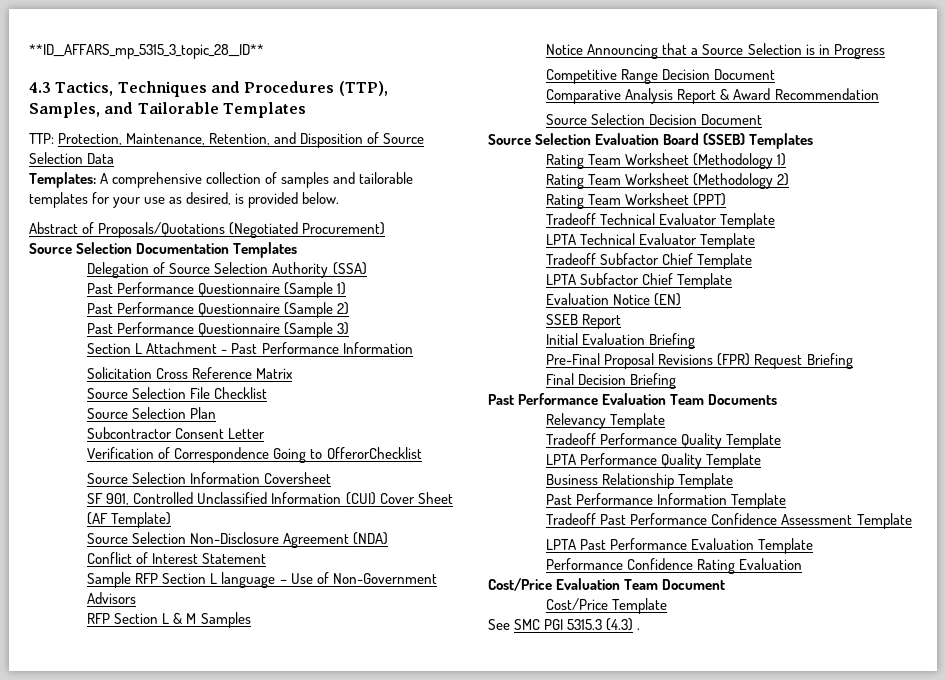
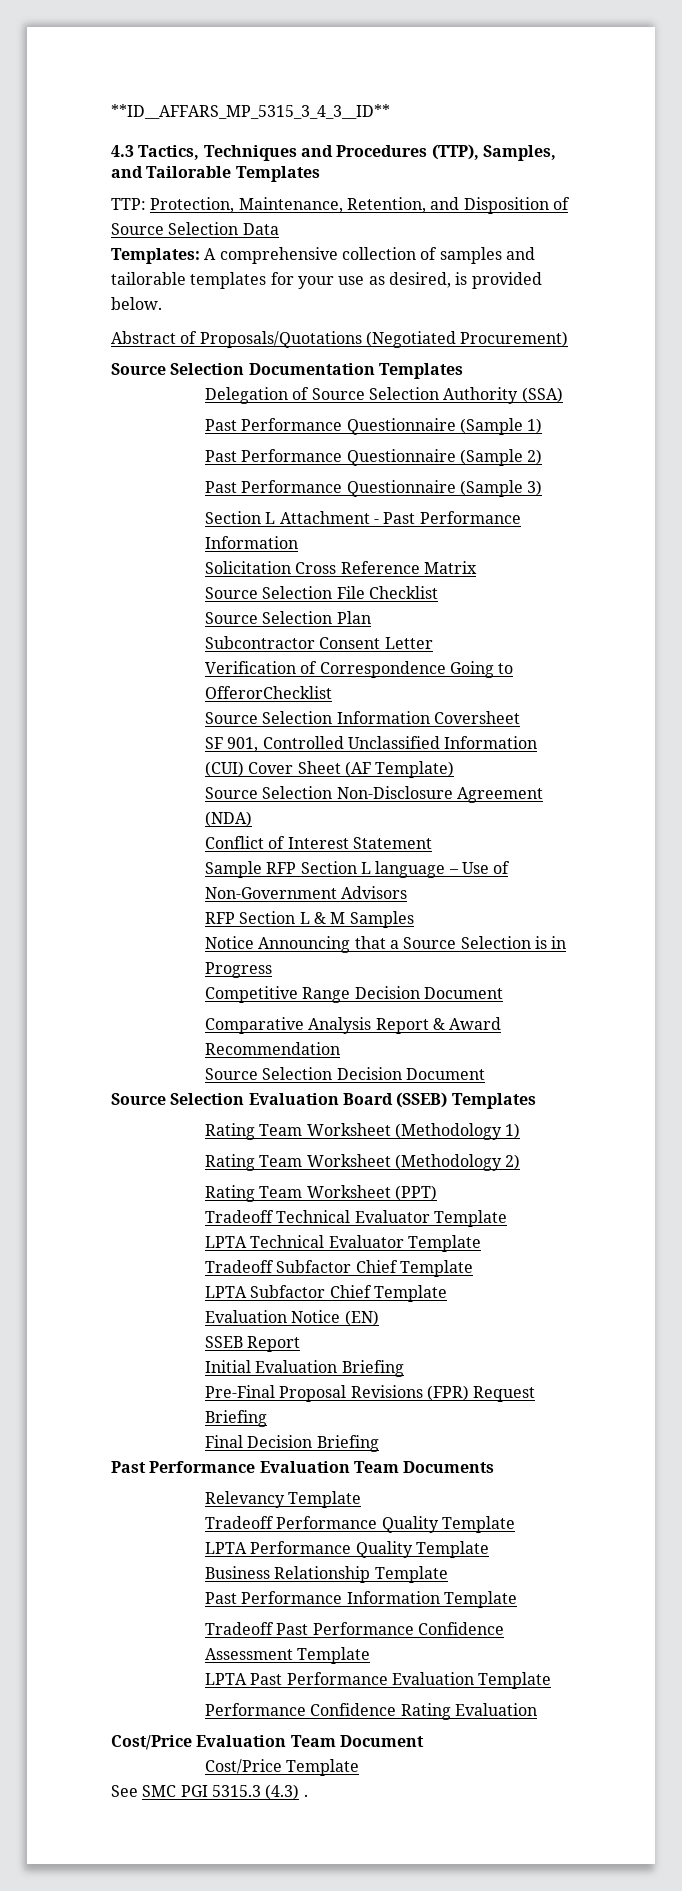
- **ID__AFFARS_mp_5315_3_topic_28__ID**
+ **ID__AFFARS_MP_5315_3_4_3__ID**

